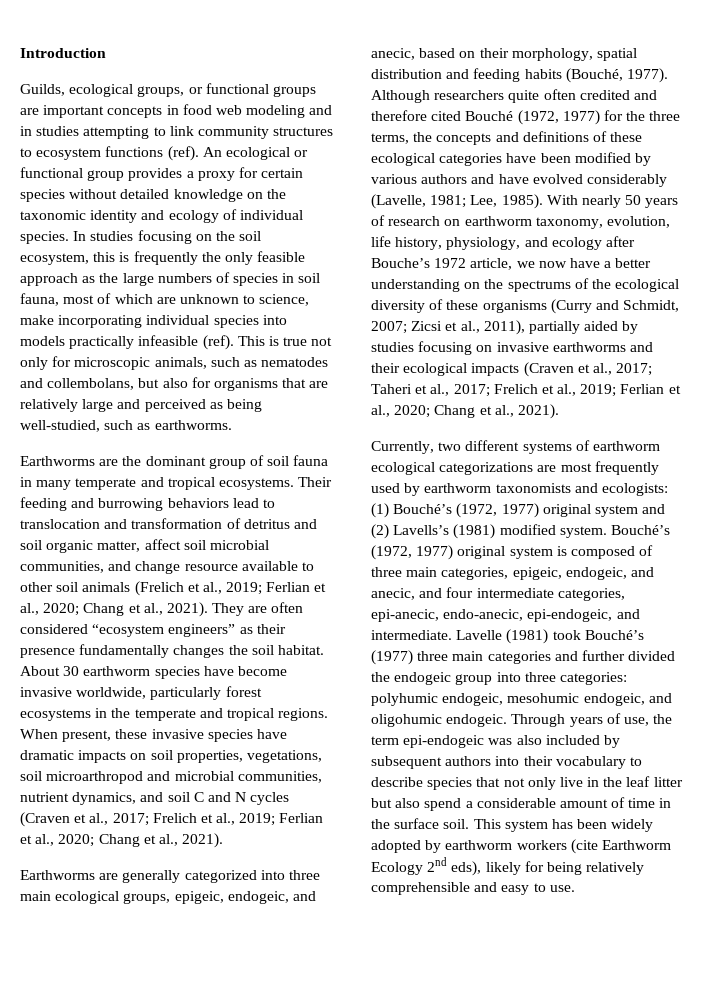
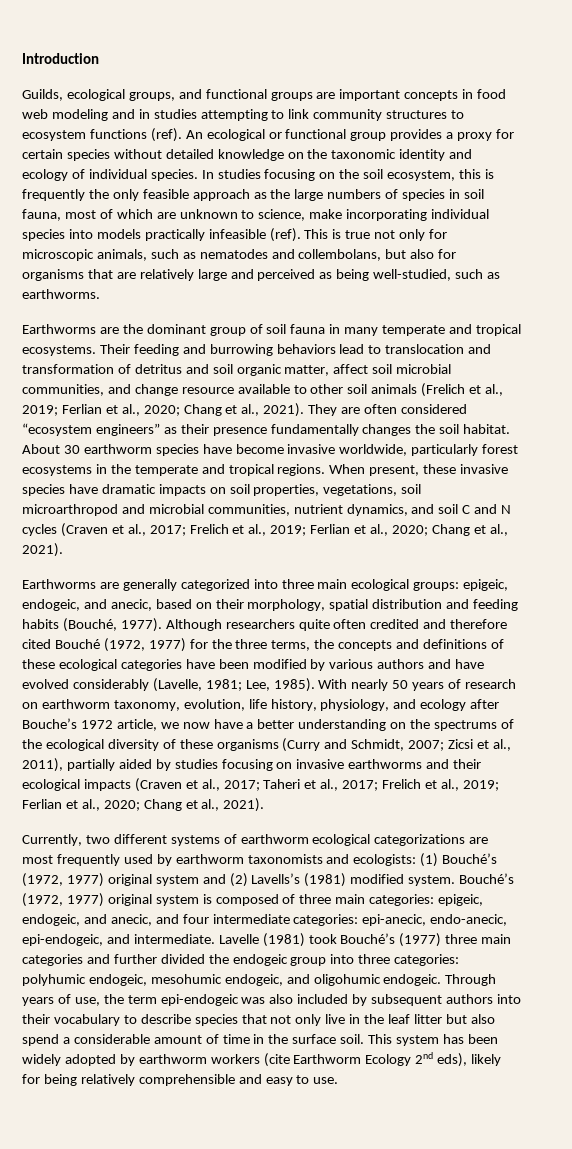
- Guilds, ecological groups, or functional groups are important concepts in food web modeling and in studies attempting to link community structures to ecosystem functions (ref).
+ Guilds, ecological groups, and functional groups are important concepts in food web modeling and in studies attempting to link community structures to ecosystem functions (ref).
- Earthworms are generally categorized into three main ecological groups, epigeic, endogeic, and anecic, based on their morphology, spatial distribution and feeding habits (Bouché, 1977).
+ Earthworms are generally categorized into three main ecological groups: epigeic, endogeic, and anecic, based on their morphology, spatial distribution and feeding habits (Bouché, 1977).
- Bouché’s (1972, 1977) original system is composed of three main categories, epigeic, endogeic, and anecic, and four intermediate categories, epi-anecic, endo-anecic, epi-endogeic, and intermediate.
+ Bouché’s (1972, 1977) original system is composed of three main categories: epigeic, endogeic, and anecic, and four intermediate categories: epi-anecic, endo-anecic, epi-endogeic, and intermediate.

